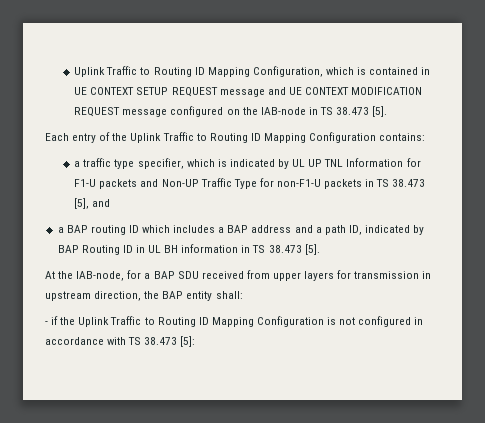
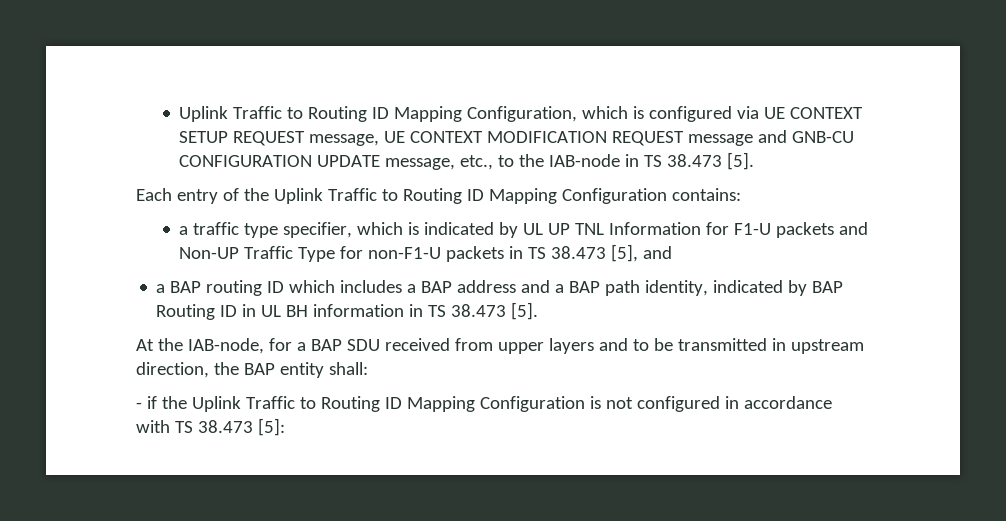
- Uplink Traffic to Routing ID Mapping Configuration, which is contained in UE CONTEXT SETUP REQUEST message and UE CONTEXT MODIFICATION REQUEST message configured on the IAB-node in TS 38.473 [5].
+ Uplink Traffic to Routing ID Mapping Configuration, which is configured via UE CONTEXT SETUP REQUEST message, UE CONTEXT MODIFICATION REQUEST message and GNB-CU CONFIGURATION UPDATE message, etc., to the IAB-node in TS 38.473 [5].
- a BAP routing ID which includes a BAP address and a path ID, indicated by BAP Routing ID in UL BH information in TS 38.473 [5].
+ a BAP routing ID which includes a BAP address and a BAP path identity, indicated by BAP Routing ID in UL BH information in TS 38.473 [5].
- At the IAB-node, for a BAP SDU received from upper layers for transmission in upstream direction, the BAP entity shall:
+ At the IAB-node, for a BAP SDU received from upper layers and to be transmitted in upstream direction, the BAP entity shall:

